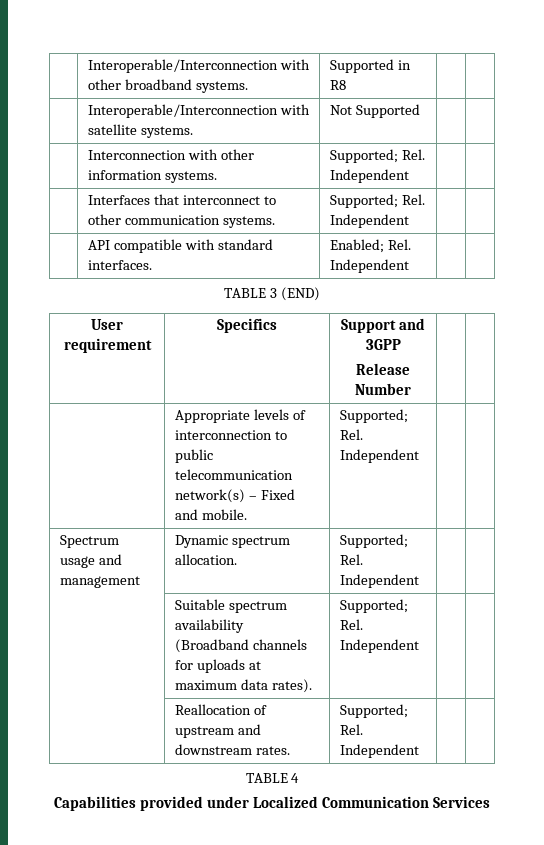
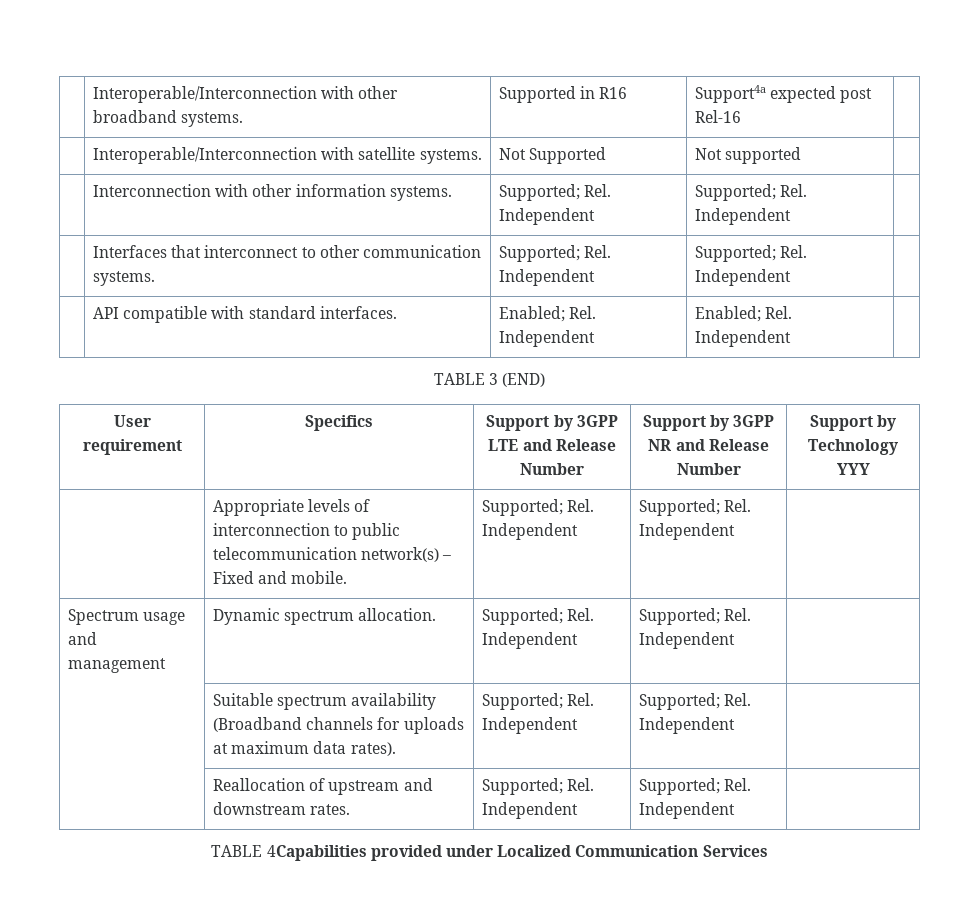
- | Interoperable/Interconnection with other broadband systems. | Supported in R8 | |
+ | Interoperable/Interconnection with other broadband systems. | Supported in R16 | Support4a expected post Rel-16 |
- | Interoperable/Interconnection with satellite systems. | Not Supported | |
+ | Interoperable/Interconnection with satellite systems. | Not Supported | Not supported |
- | Interconnection with other information systems. | Supported; Rel. Independent | |
+ | Interconnection with other information systems. | Supported; Rel. Independent | Supported; Rel. Independent |
- | Interfaces that interconnect to other communication systems. | Supported; Rel. Independent | |
+ | Interfaces that interconnect to other communication systems. | Supported; Rel. Independent | Supported; Rel. Independent |
- | API compatible with standard interfaces. | Enabled; Rel. Independent | |
+ | API compatible with standard interfaces. | Enabled; Rel. Independent | Enabled; Rel. Independent |
- User requirement | Specifics | Support and 3GPP
- Release Number | |
+ User requirement | Specifics | Support by 3GPP LTE and Release Number | Support by 3GPP NR and Release Number | Support by Technology YYY
- | Appropriate levels of interconnection to public telecommunication network(s) – Fixed and mobile. | Supported; Rel. Independent | |
+ | Appropriate levels of interconnection to public telecommunication network(s) – Fixed and mobile. | Supported; Rel. Independent | Supported; Rel. Independent |
- Spectrum usage and management | Dynamic spectrum allocation. | Supported; Rel. Independent | |
+ Spectrum usage and management | Dynamic spectrum allocation. | Supported; Rel. Independent | Supported; Rel. Independent |
- | Suitable spectrum availability (Broadband channels for uploads at maximum data rates). | Supported; Rel. Independent | |
+ | Suitable spectrum availability (Broadband channels for uploads at maximum data rates). | Supported; Rel. Independent | Supported; Rel. Independent |
- | Reallocation of upstream and downstream rates. | Supported; Rel. Independent | |
- TABLE 4
- Capabilities provided under Localized Communication Services
+ | Reallocation of upstream and downstream rates. | Supported; Rel. Independent | Supported; Rel. Independent |
+ TABLE 4Capabilities provided under Localized Communication Services

